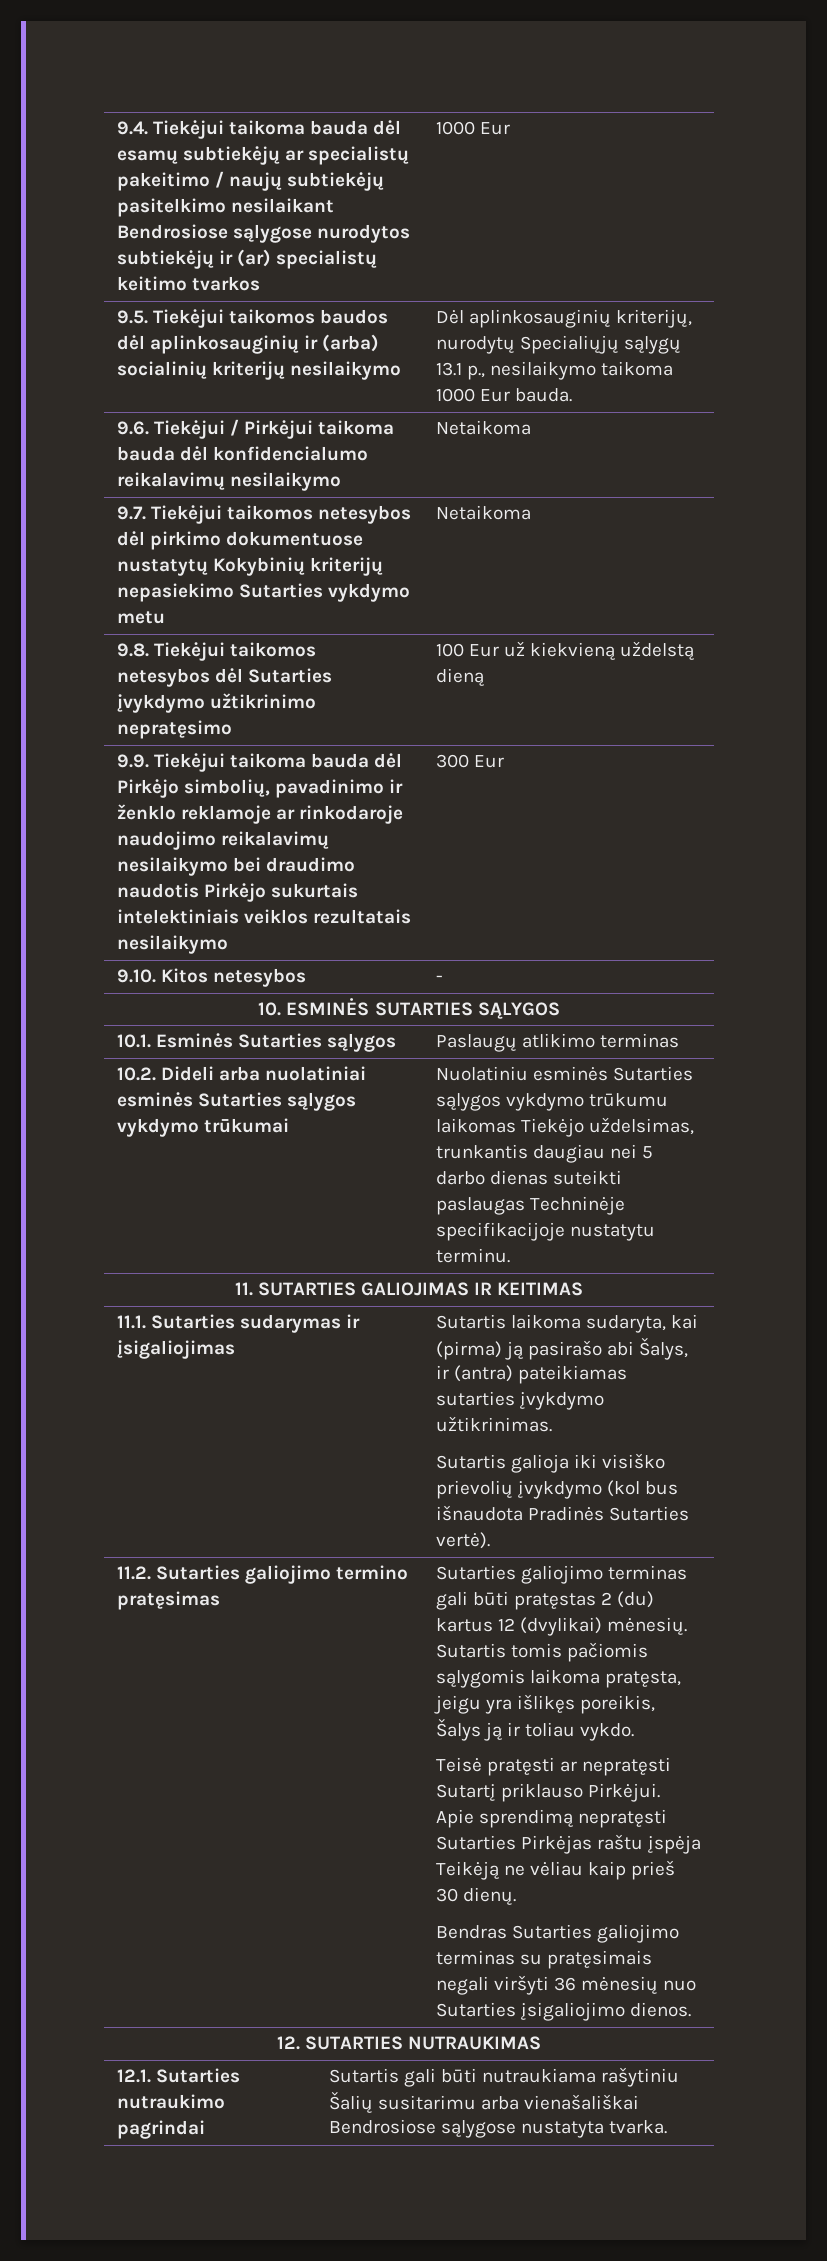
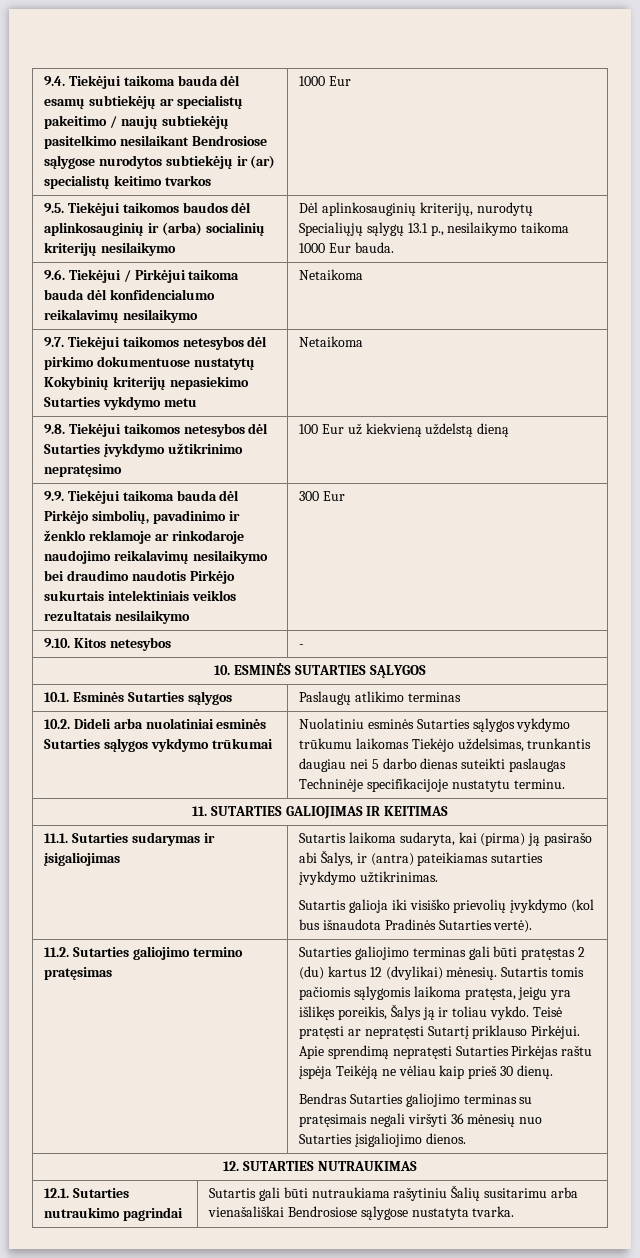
- Sutartis tomis pačiomis sąlygomis laikoma pratęsta, jeigu yra išlikęs poreikis, Šalys ją ir toliau vykdo.
- Teisė pratęsti ar nepratęsti Sutartį priklauso Pirkėjui.
+ Sutartis tomis pačiomis sąlygomis laikoma pratęsta, jeigu yra išlikęs poreikis, Šalys ją ir toliau vykdo. Teisė pratęsti ar nepratęsti Sutartį priklauso Pirkėjui.

